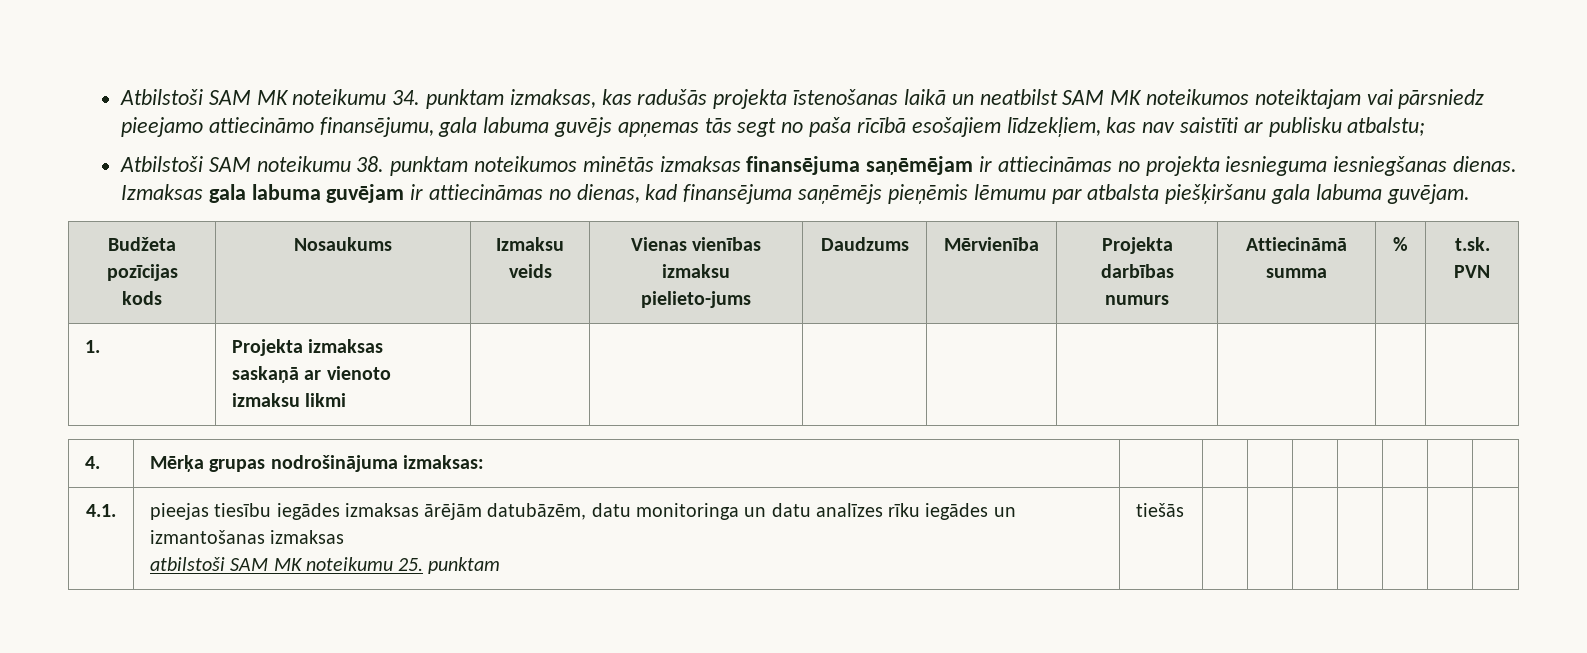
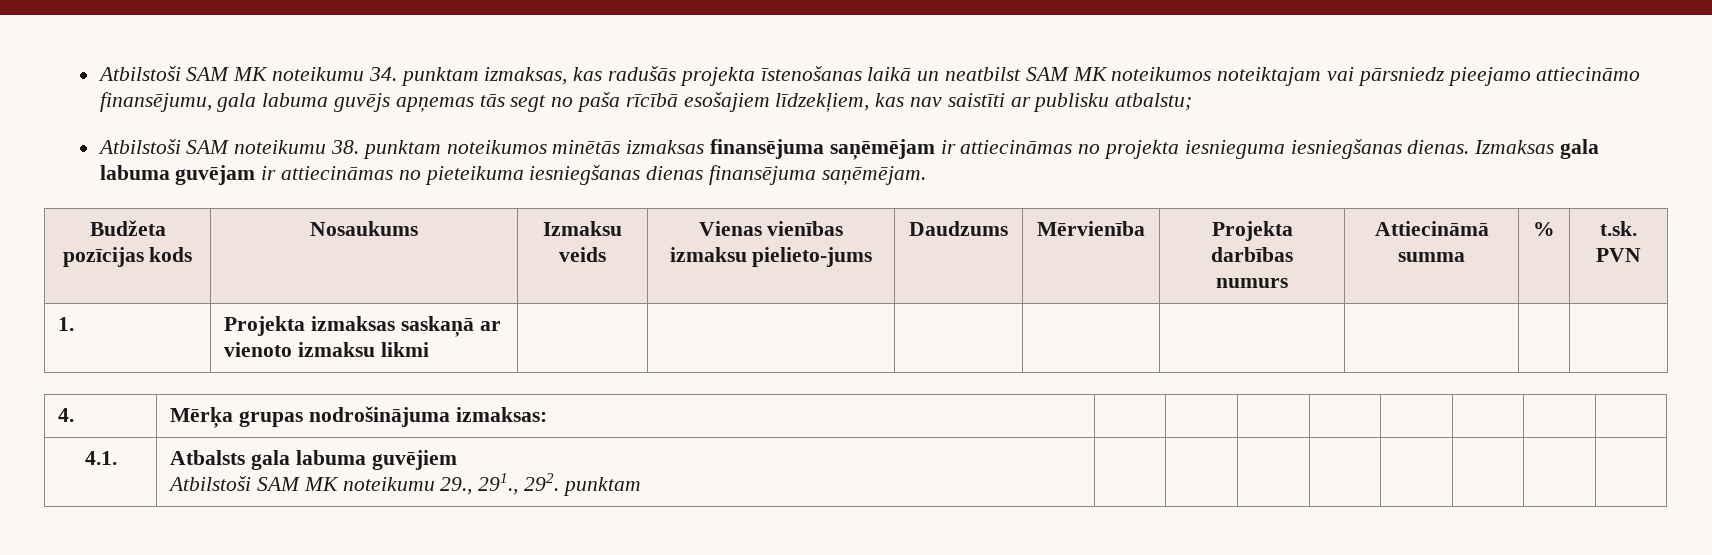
- Izmaksas gala labuma guvējam ir attiecināmas no dienas, kad finansējuma saņēmējs pieņēmis lēmumu par atbalsta piešķiršanu gala labuma guvējam.
+ Izmaksas gala labuma guvējam ir attiecināmas no pieteikuma iesniegšanas dienas finansējuma saņēmējam.
- 4.1. | pieejas tiesību iegādes izmaksas ārējām datubāzēm, datu monitoringa un datu analīzes rīku iegādes un izmantošanas izmaksas
- atbilstoši SAM MK noteikumu 25. punktam | tiešās | | | | | | |
+ 4.1. | Atbalsts gala labuma guvējiem
+ Atbilstoši SAM MK noteikumu 29., 291., 292. punktam | | | | | | | |

